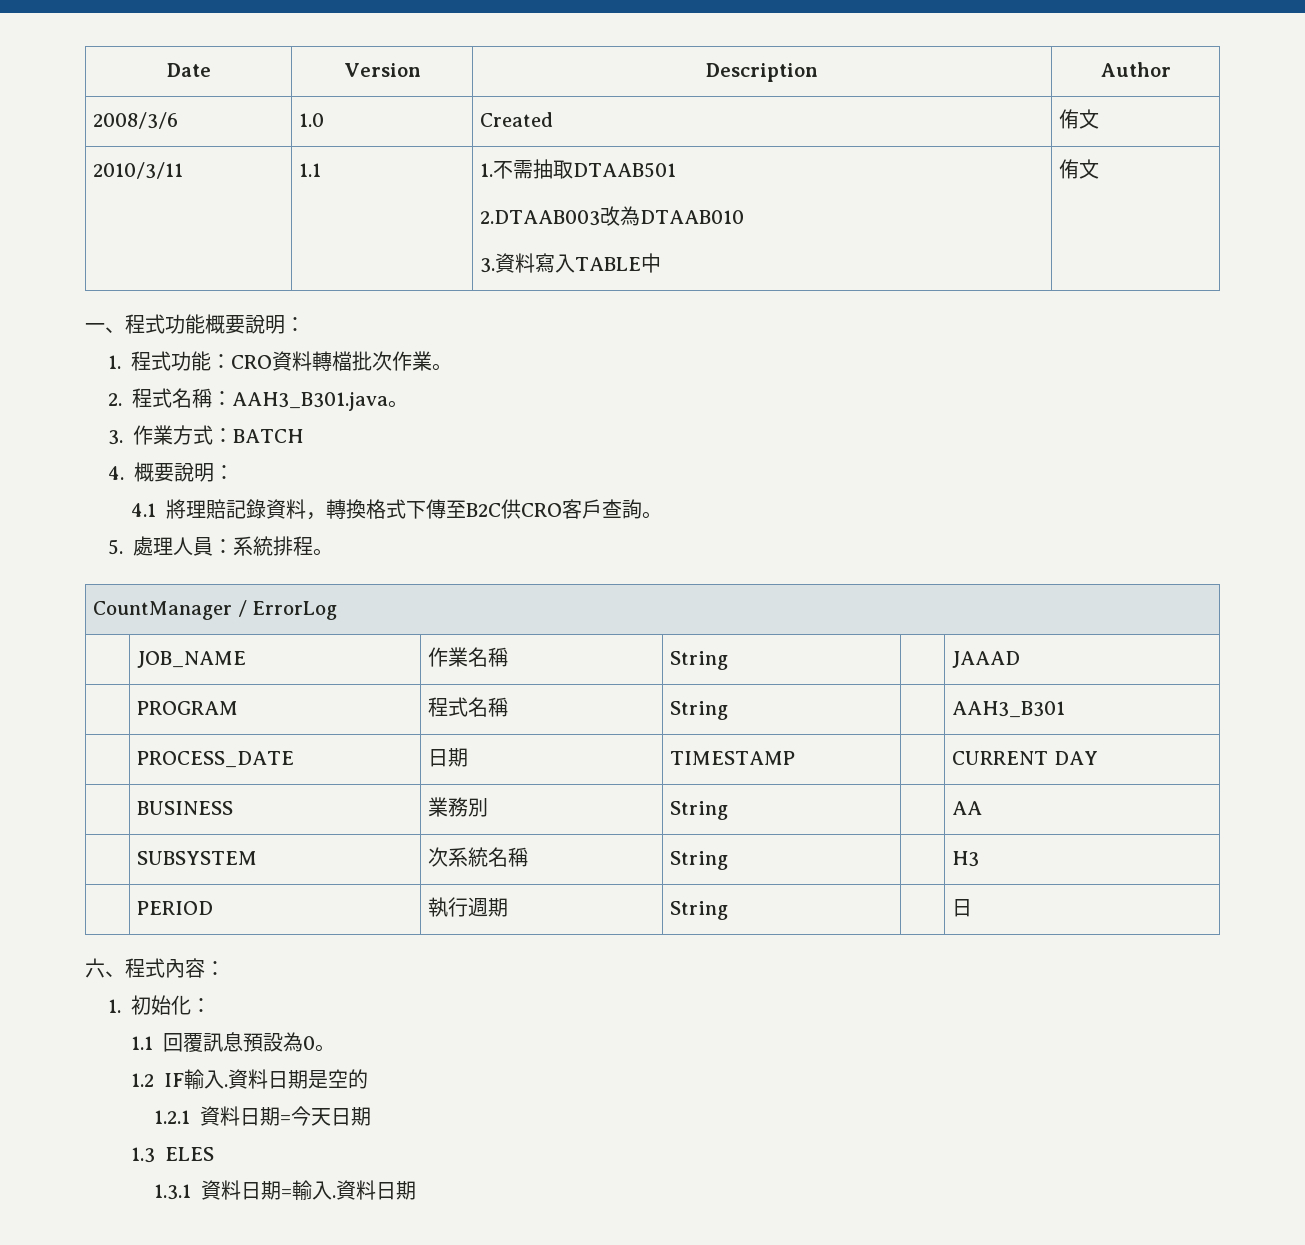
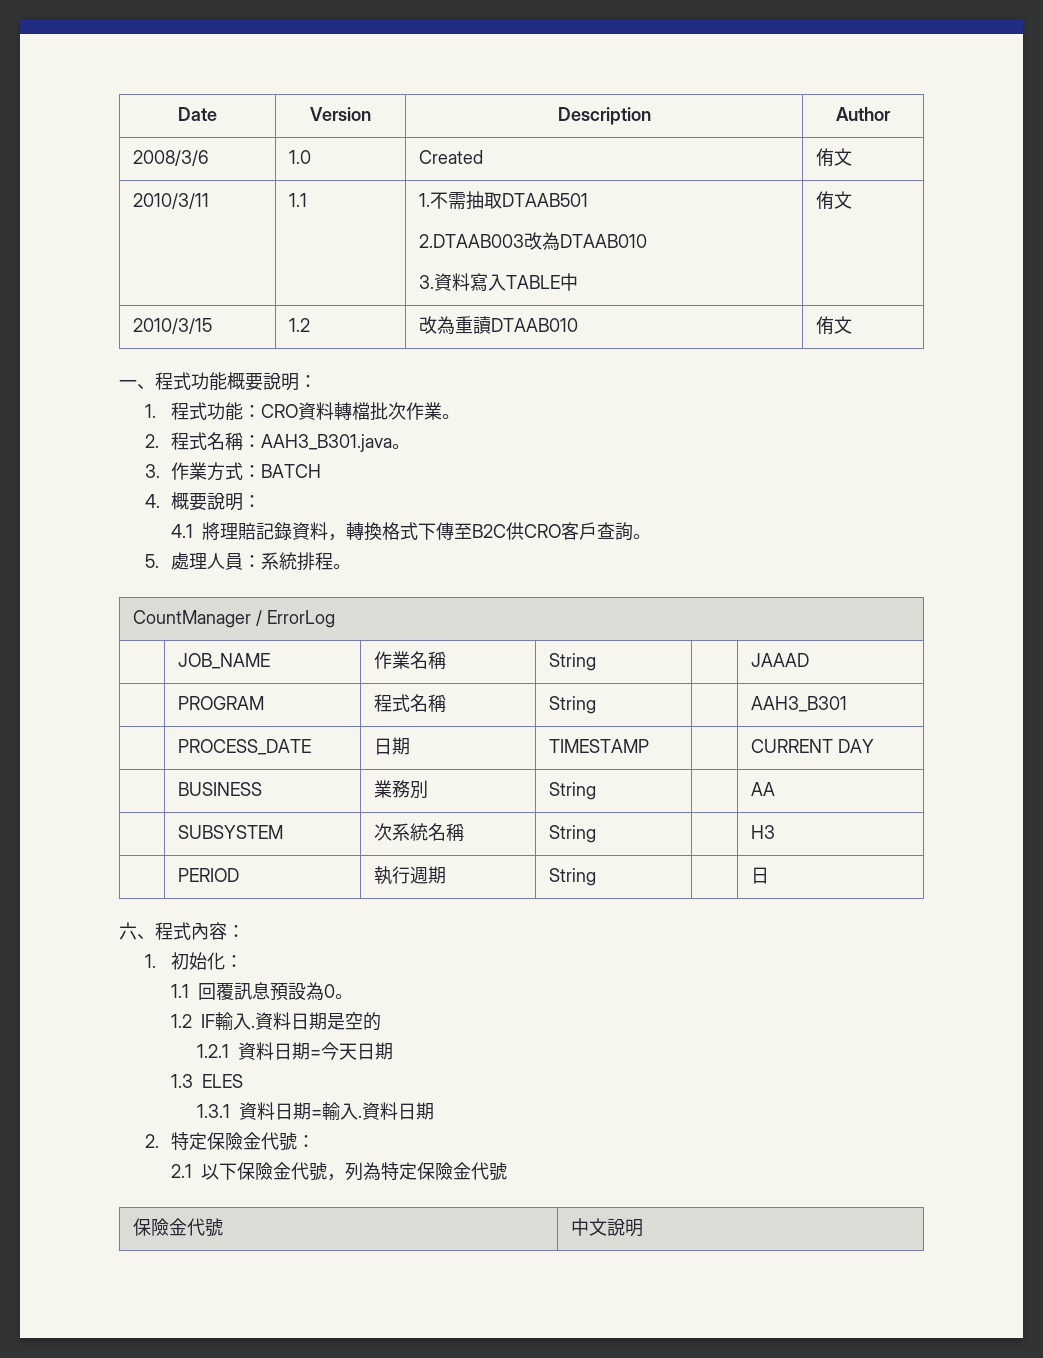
+ 2010/3/15 | 1.2 | 改為重讀DTAAB010 | 侑文
+ 2.特定保險金代號：
+ 2.1以下保險金代號，列為特定保險金代號
+ 保險金代號 | 中文說明

